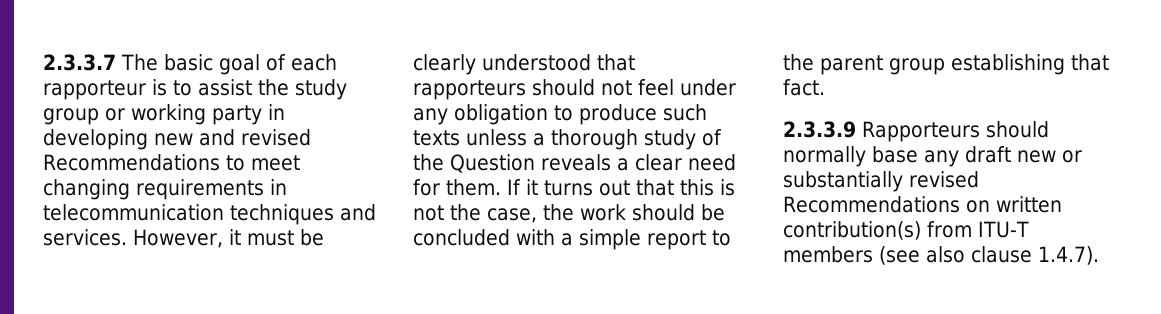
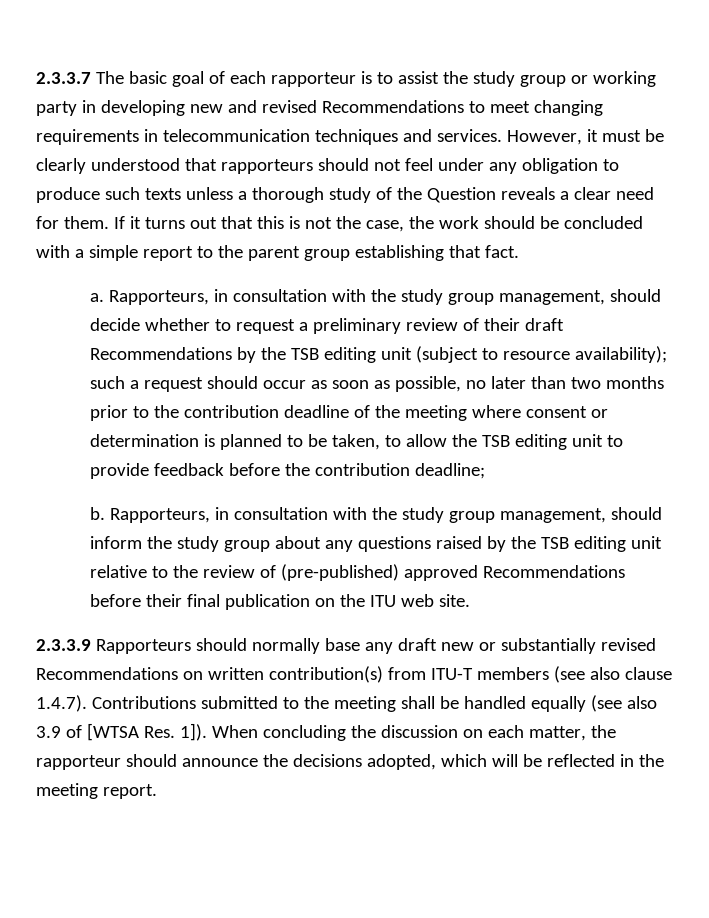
+ a. Rapporteurs, in consultation with the study group management, should decide whether to request a preliminary review of their draft Recommendations by the TSB editing unit (subject to resource availability); such a request should occur as soon as possible, no later than two months prior to the contribution deadline of the meeting where consent or determination is planned to be taken, to allow the TSB editing unit to provide feedback before the contribution deadline;
+ b. Rapporteurs, in consultation with the study group management, should inform the study group about any questions raised by the TSB editing unit relative to the review of (pre-published) approved Recommendations before their final publication on the ITU web site.
- 2.3.3.9 Rapporteurs should normally base any draft new or substantially revised Recommendations on written contribution(s) from ITU-T members (see also clause 1.4.7).
+ 2.3.3.9 Rapporteurs should normally base any draft new or substantially revised Recommendations on written contribution(s) from ITU-T members (see also clause 1.4.7). Contributions submitted to the meeting shall be handled equally (see also 3.9 of [WTSA Res. 1]). When concluding the discussion on each matter, the rapporteur should announce the decisions adopted, which will be reflected in the meeting report.

